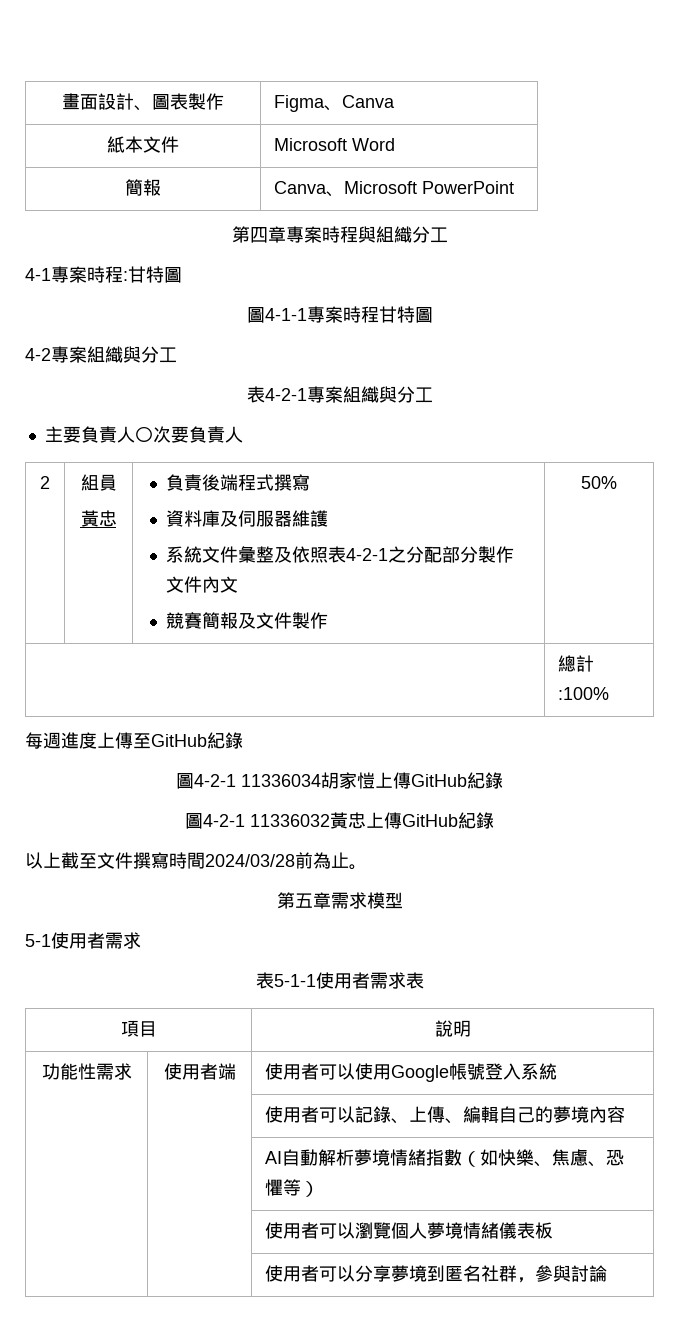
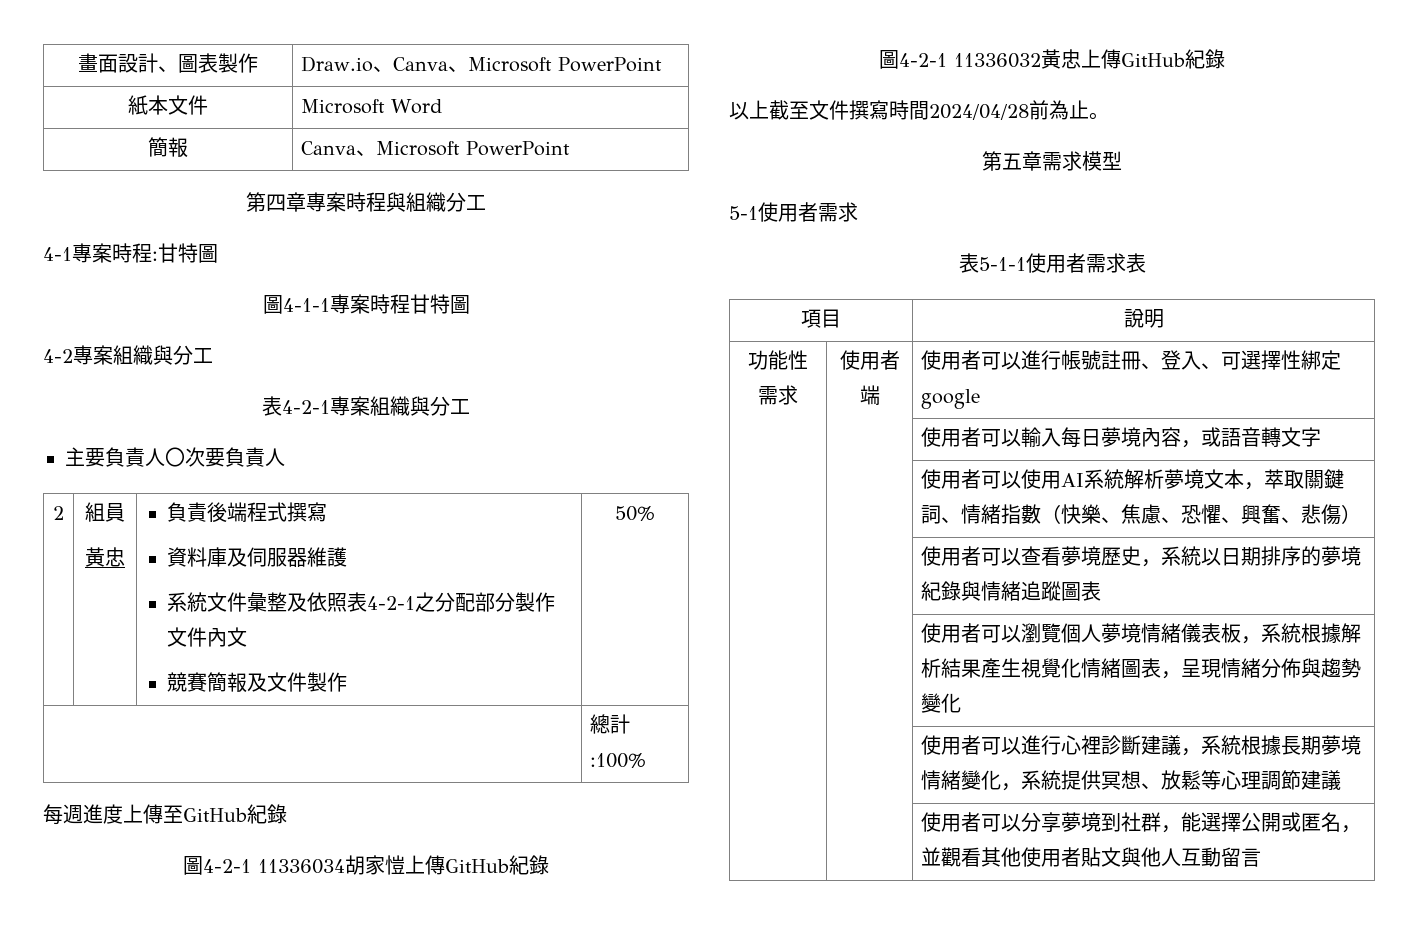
- 畫面設計、圖表製作 | Figma、Canva
+ 畫面設計、圖表製作 | Draw.io、Canva、Microsoft PowerPoint
- 以上截至文件撰寫時間2024/03/28前為止。
+ 以上截至文件撰寫時間2024/04/28前為止。
- 功能性需求 | 使用者端 | 使用者可以使用Google帳號登入系統
- | | 使用者可以記錄、上傳、編輯自己的夢境內容
- | | AI自動解析夢境情緒指數（如快樂、焦慮、恐懼等）
+ 功能性需求 | 使用者端 | 使用者可以進行帳號註冊、登入、可選擇性綁定google
+ | | 使用者可以輸入每日夢境內容，或語音轉文字
+ | | 使用者可以使用AI系統解析夢境文本，萃取關鍵詞、情緒指數（快樂、焦慮、恐懼、興奮、悲傷）
+ | | 使用者可以查看夢境歷史，系統以日期排序的夢境紀錄與情緒追蹤圖表
- | | 使用者可以瀏覽個人夢境情緒儀表板
+ | | 使用者可以瀏覽個人夢境情緒儀表板，系統根據解析結果產生視覺化情緒圖表，呈現情緒分佈與趨勢變化
+ | | 使用者可以進行心裡診斷建議，系統根據長期夢境情緒變化，系統提供冥想、放鬆等心理調節建議
- | | 使用者可以分享夢境到匿名社群，參與討論
+ | | 使用者可以分享夢境到社群，能選擇公開或匿名，並觀看其他使用者貼文與他人互動留言

